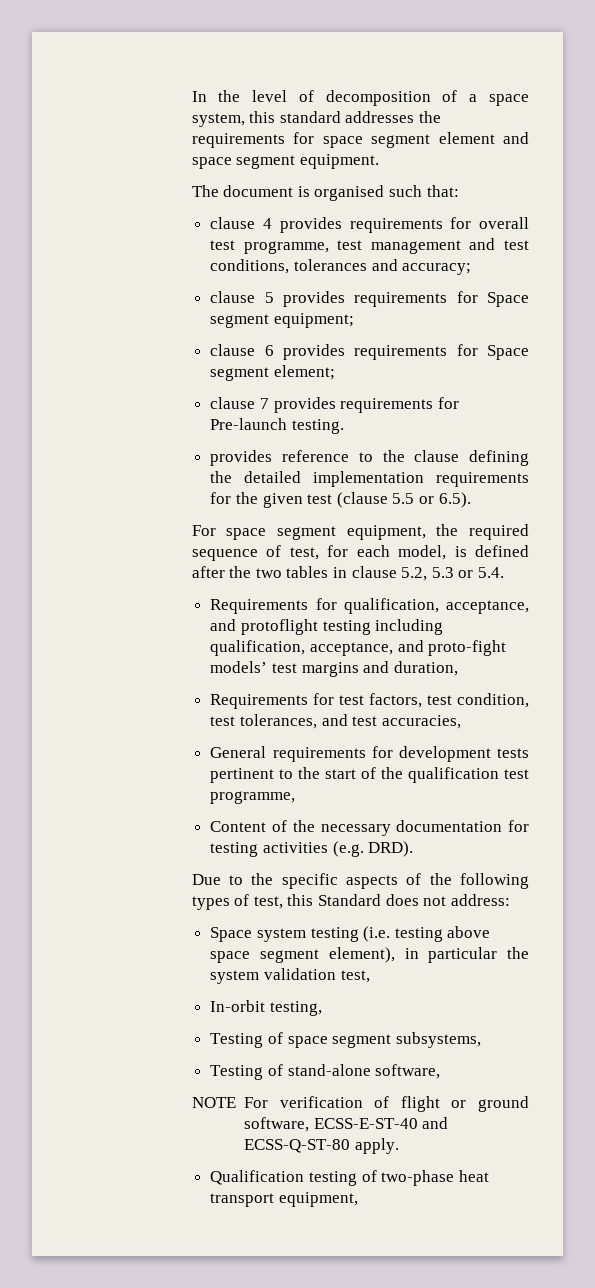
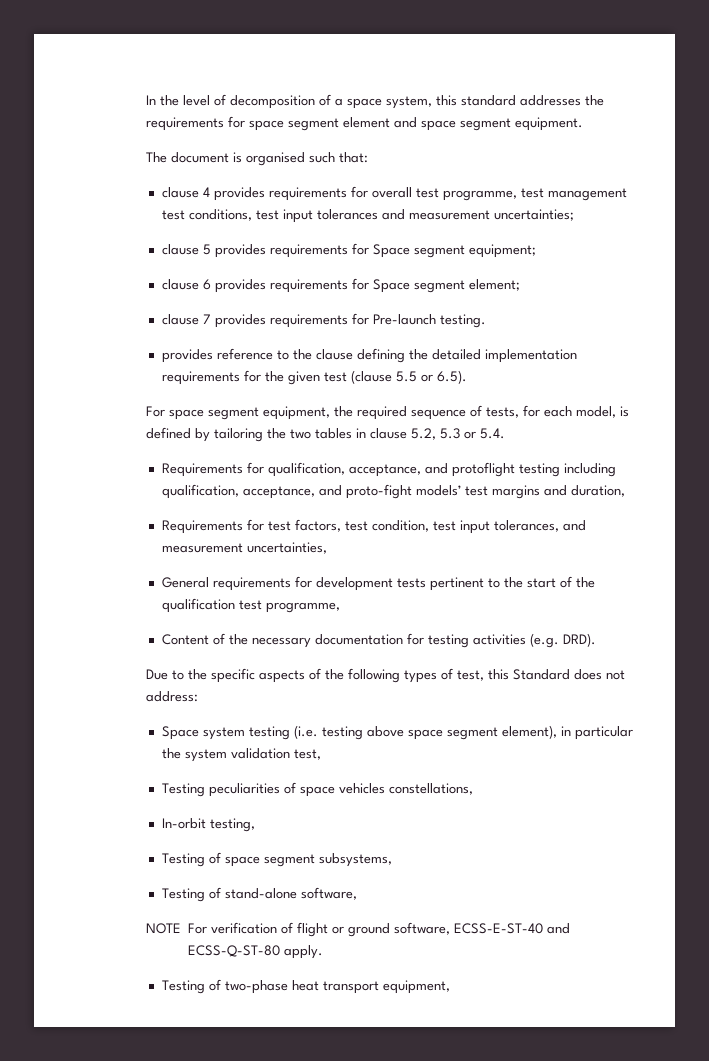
- clause 4 provides requirements for overall test programme, test management and test conditions, tolerances and accuracy;
+ clause 4 provides requirements for overall test programme, test management test conditions, test input tolerances and measurement uncertainties;
- For space segment equipment, the required sequence of test, for each model, is defined after the two tables in clause 5.2, 5.3 or 5.4.
+ For space segment equipment, the required sequence of tests, for each model, is defined by tailoring the two tables in clause 5.2, 5.3 or 5.4.
- Requirements for test factors, test condition, test tolerances, and test accuracies,
+ Requirements for test factors, test condition, test input tolerances, and measurement uncertainties,
+ Testing peculiarities of space vehicles constellations,
- Qualification testing of two-phase heat transport equipment,
+ Testing of two-phase heat transport equipment,

